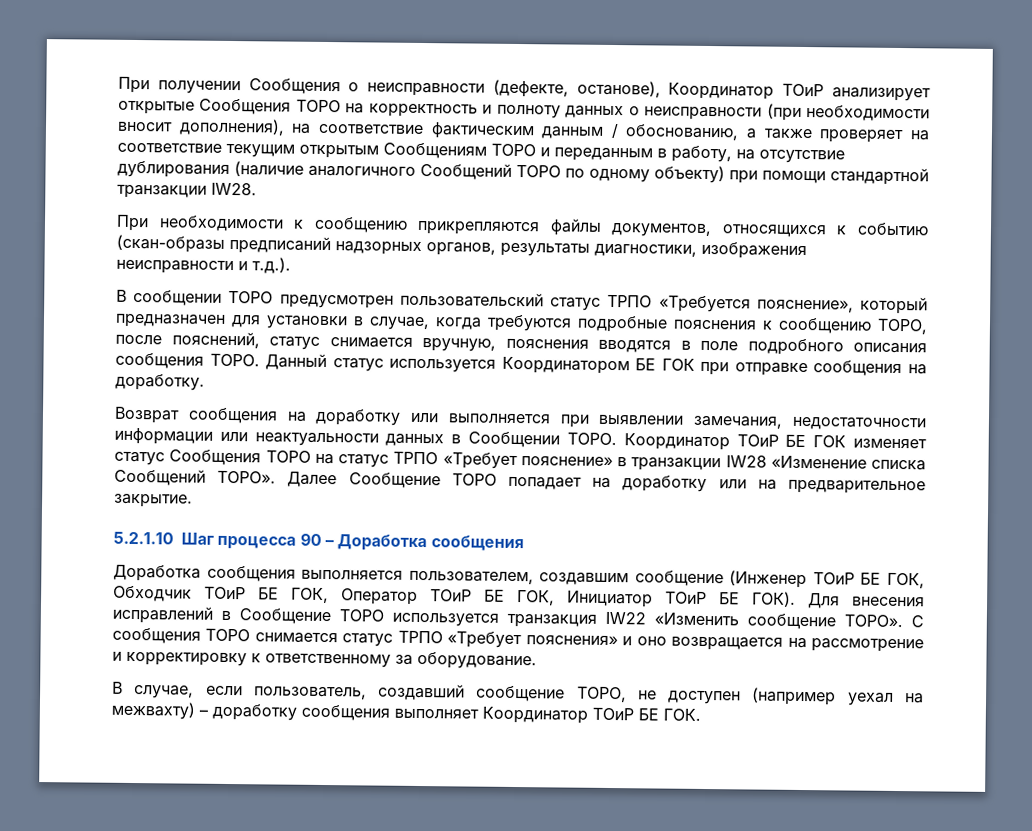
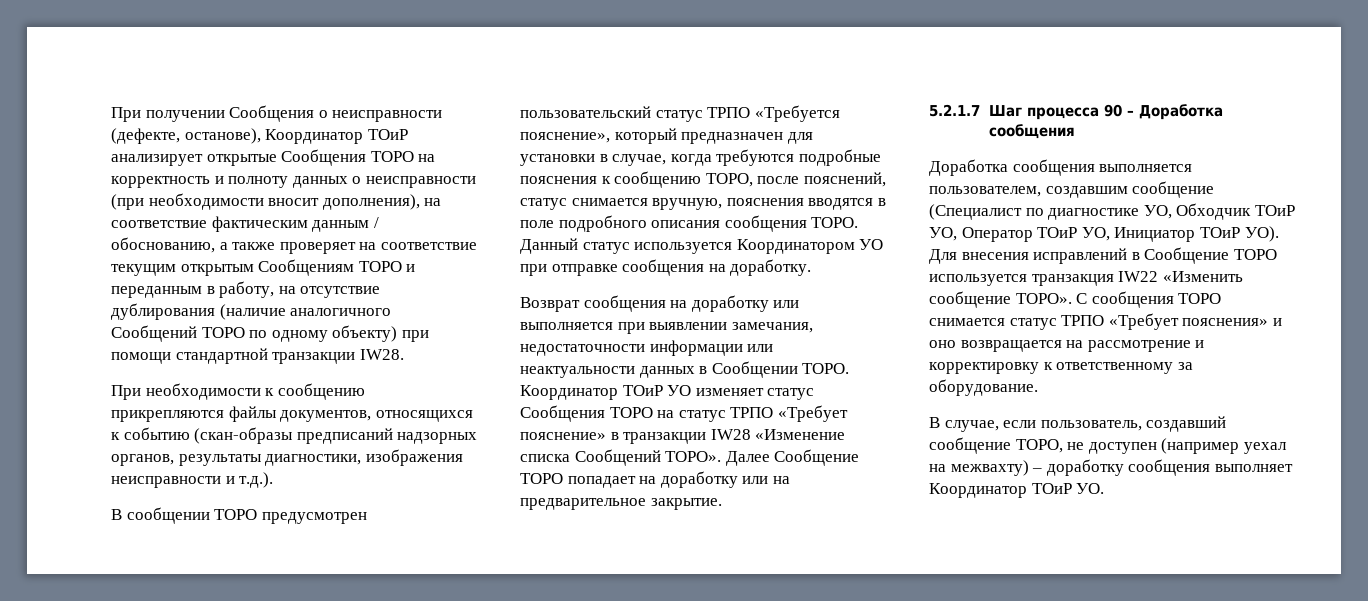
- Данный статус используется Координатором БЕ ГОК при отправке сообщения на доработку.
+ Данный статус используется Координатором УО при отправке сообщения на доработку.
- Координатор ТОиР БЕ ГОК изменяет статус Сообщения ТОРО на статус ТРПО «Требует пояснение» в транзакции IW28 «Изменение списка Сообщений ТОРО».
+ Координатор ТОиР УО изменяет статус Сообщения ТОРО на статус ТРПО «Требует пояснение» в транзакции IW28 «Изменение списка Сообщений ТОРО».
- 5.2.1.10 Шаг процесса 90 – Доработка сообщения
+ 5.2.1.7 Шаг процесса 90 – Доработка сообщения
- Доработка сообщения выполняется пользователем, создавшим сообщение (Инженер ТОиР БЕ ГОК, Обходчик ТОиР БЕ ГОК, Оператор ТОиР БЕ ГОК, Инициатор ТОиР БЕ ГОК). Для внесения исправлений в Сообщение ТОРО используется транзакция IW22 «Изменить сообщение ТОРО».
+ Доработка сообщения выполняется пользователем, создавшим сообщение (Специалист по диагностике УО, Обходчик ТОиР УО, Оператор ТОиР УО, Инициатор ТОиР УО). Для внесения исправлений в Сообщение ТОРО используется транзакция IW22 «Изменить сообщение ТОРО».
- В случае, если пользователь, создавший сообщение ТОРО, не доступен (например уехал на межвахту) – доработку сообщения выполняет Координатор ТОиР БЕ ГОК.
+ В случае, если пользователь, создавший сообщение ТОРО, не доступен (например уехал на межвахту) – доработку сообщения выполняет Координатор ТОиР УО.

